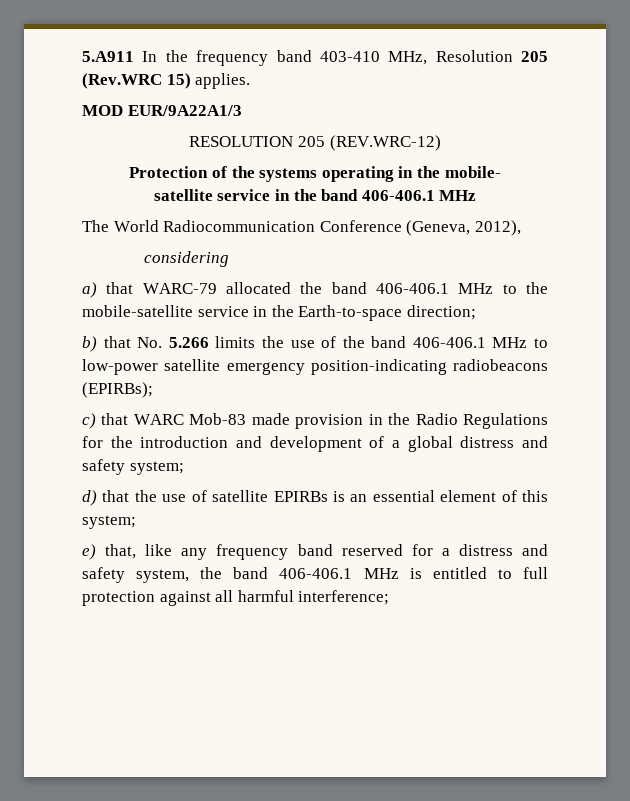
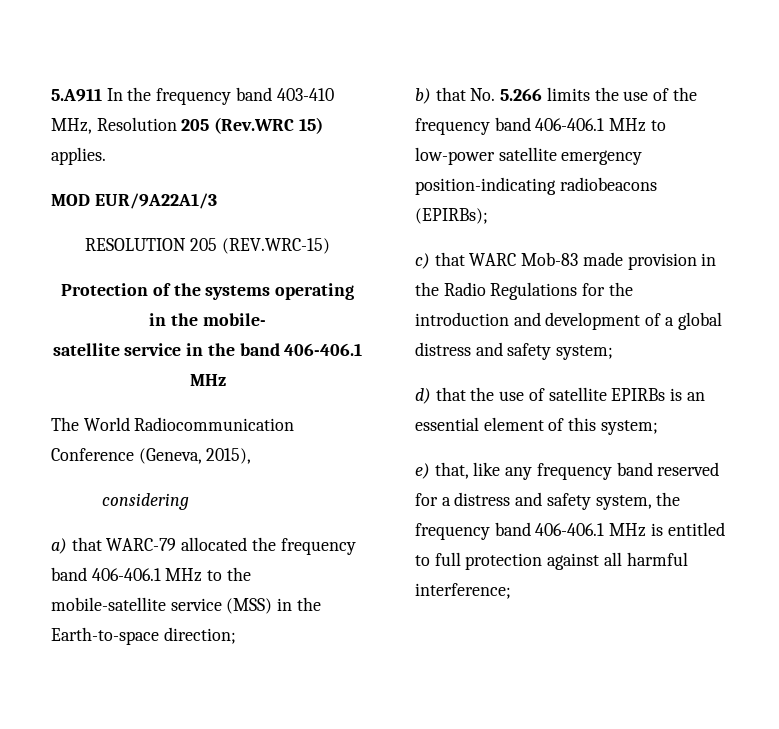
- RESOLUTION 205 (REV.WRC-12)
+ RESOLUTION 205 (REV.WRC-15)
- The World Radiocommunication Conference (Geneva, 2012),
+ The World Radiocommunication Conference (Geneva, 2015),
- a) that WARC-79 allocated the band 406-406.1 MHz to the mobile-satellite service in the Earth-to-space direction;
+ a) that WARC-79 allocated the frequency band 406-406.1 MHz to the mobile-satellite service (MSS) in the Earth-to-space direction;
- b) that No. 5.266 limits the use of the band 406-406.1 MHz to low-power satellite emergency position-indicating radiobeacons (EPIRBs);
+ b) that No. 5.266 limits the use of the frequency band 406-406.1 MHz to low-power satellite emergency position-indicating radiobeacons (EPIRBs);
- e) that, like any frequency band reserved for a distress and safety system, the band 406-406.1 MHz is entitled to full protection against all harmful interference;
+ e) that, like any frequency band reserved for a distress and safety system, the frequency band 406-406.1 MHz is entitled to full protection against all harmful interference;

